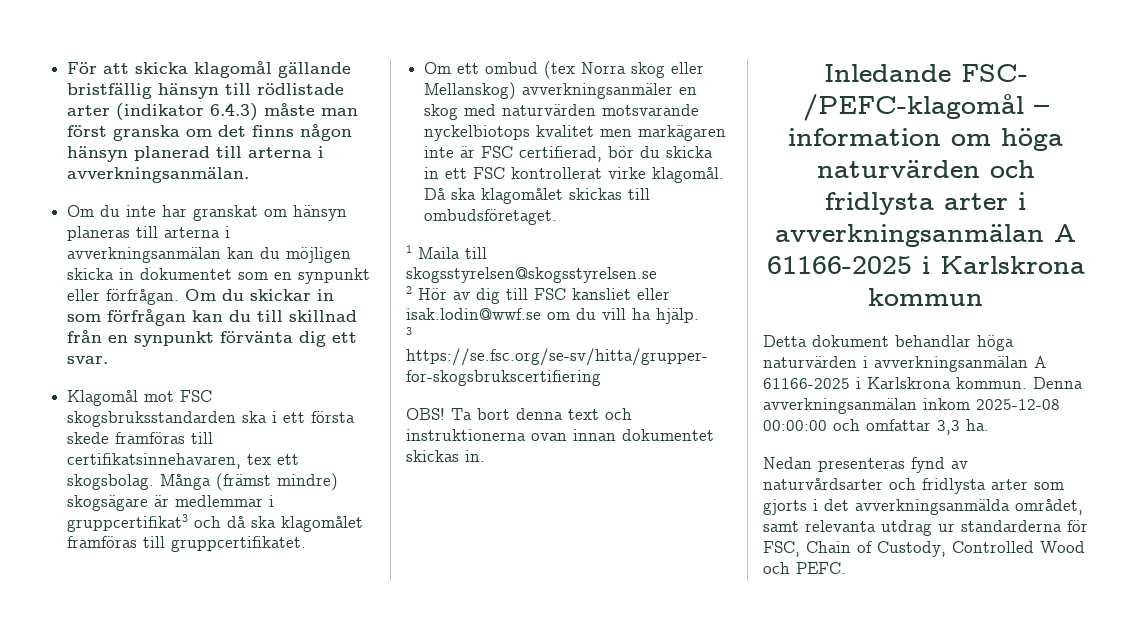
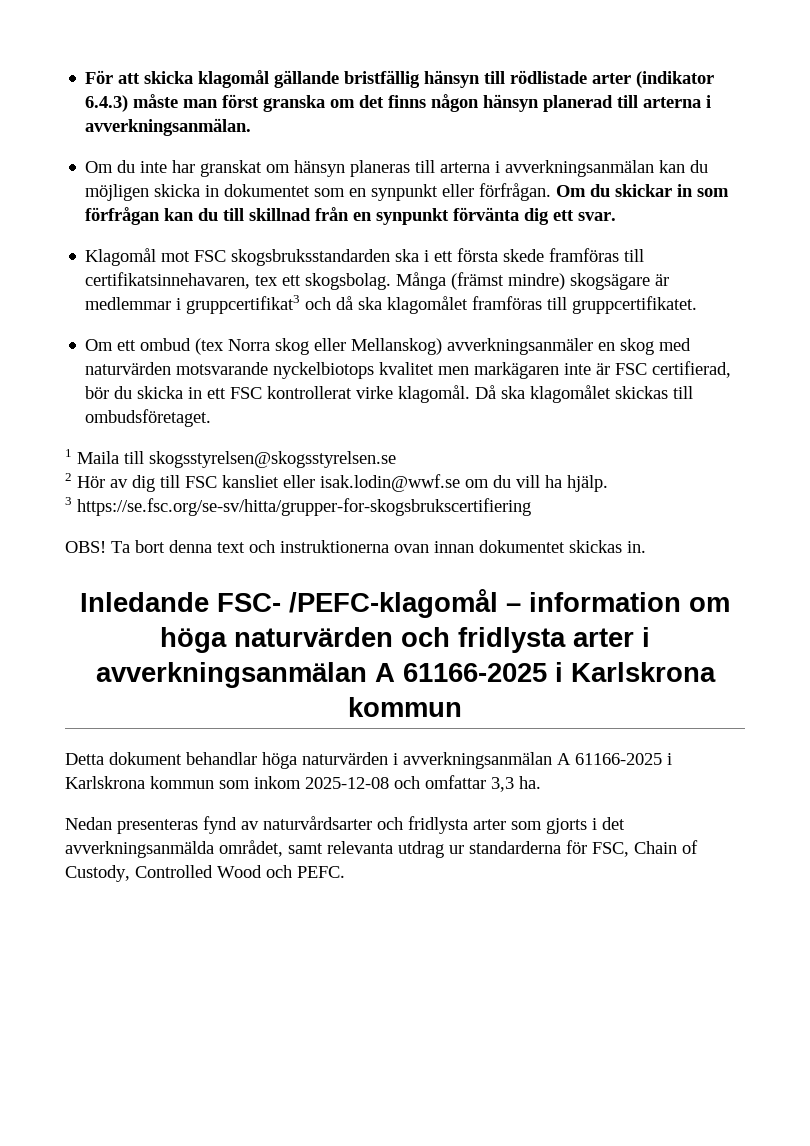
- Detta dokument behandlar höga naturvärden i avverkningsanmälan A 61166-2025 i Karlskrona kommun. Denna avverkningsanmälan inkom 2025-12-08 00:00:00 och omfattar 3,3 ha.
+ Detta dokument behandlar höga naturvärden i avverkningsanmälan A 61166-2025 i Karlskrona kommun som inkom 2025-12-08 och omfattar 3,3 ha.

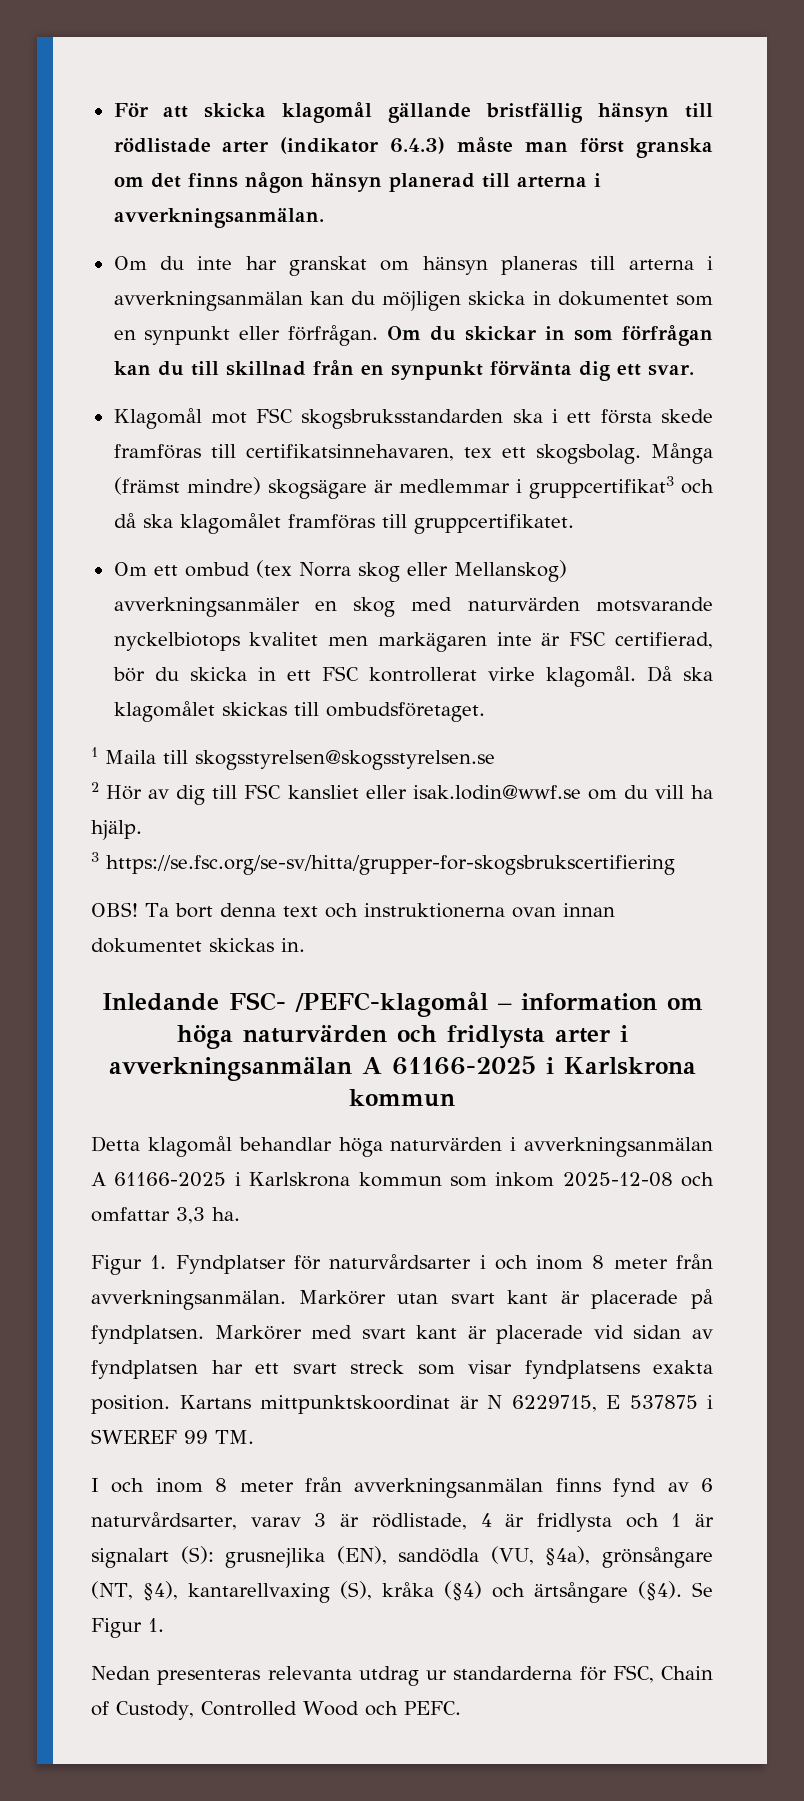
- Detta dokument behandlar höga naturvärden i avverkningsanmälan A 61166-2025 i Karlskrona kommun som inkom 2025-12-08 och omfattar 3,3 ha.
+ Detta klagomål behandlar höga naturvärden i avverkningsanmälan A 61166-2025 i Karlskrona kommun som inkom 2025-12-08 och omfattar 3,3 ha.
- Nedan presenteras fynd av naturvårdsarter och fridlysta arter som gjorts i det avverkningsanmälda området, samt relevanta utdrag ur standarderna för FSC, Chain of Custody, Controlled Wood och PEFC.
+ Figur 1. Fyndplatser för naturvårdsarter i och inom 8 meter från avverkningsanmälan. Markörer utan svart kant är placerade på fyndplatsen. Markörer med svart kant är placerade vid sidan av fyndplatsen har ett svart streck som visar fyndplatsens exakta position. Kartans mittpunktskoordinat är N 6229715, E 537875 i SWEREF 99 TM.
+ I och inom 8 meter från avverkningsanmälan finns fynd av 6 naturvårdsarter, varav 3 är rödlistade, 4 är fridlysta och 1 är signalart (S): grusnejlika (EN), sandödla (VU, §4a), grönsångare (NT, §4), kantarellvaxing (S), kråka (§4) och ärtsångare (§4). Se Figur 1.
+ Nedan presenteras relevanta utdrag ur standarderna för FSC, Chain of Custody, Controlled Wood och PEFC.

